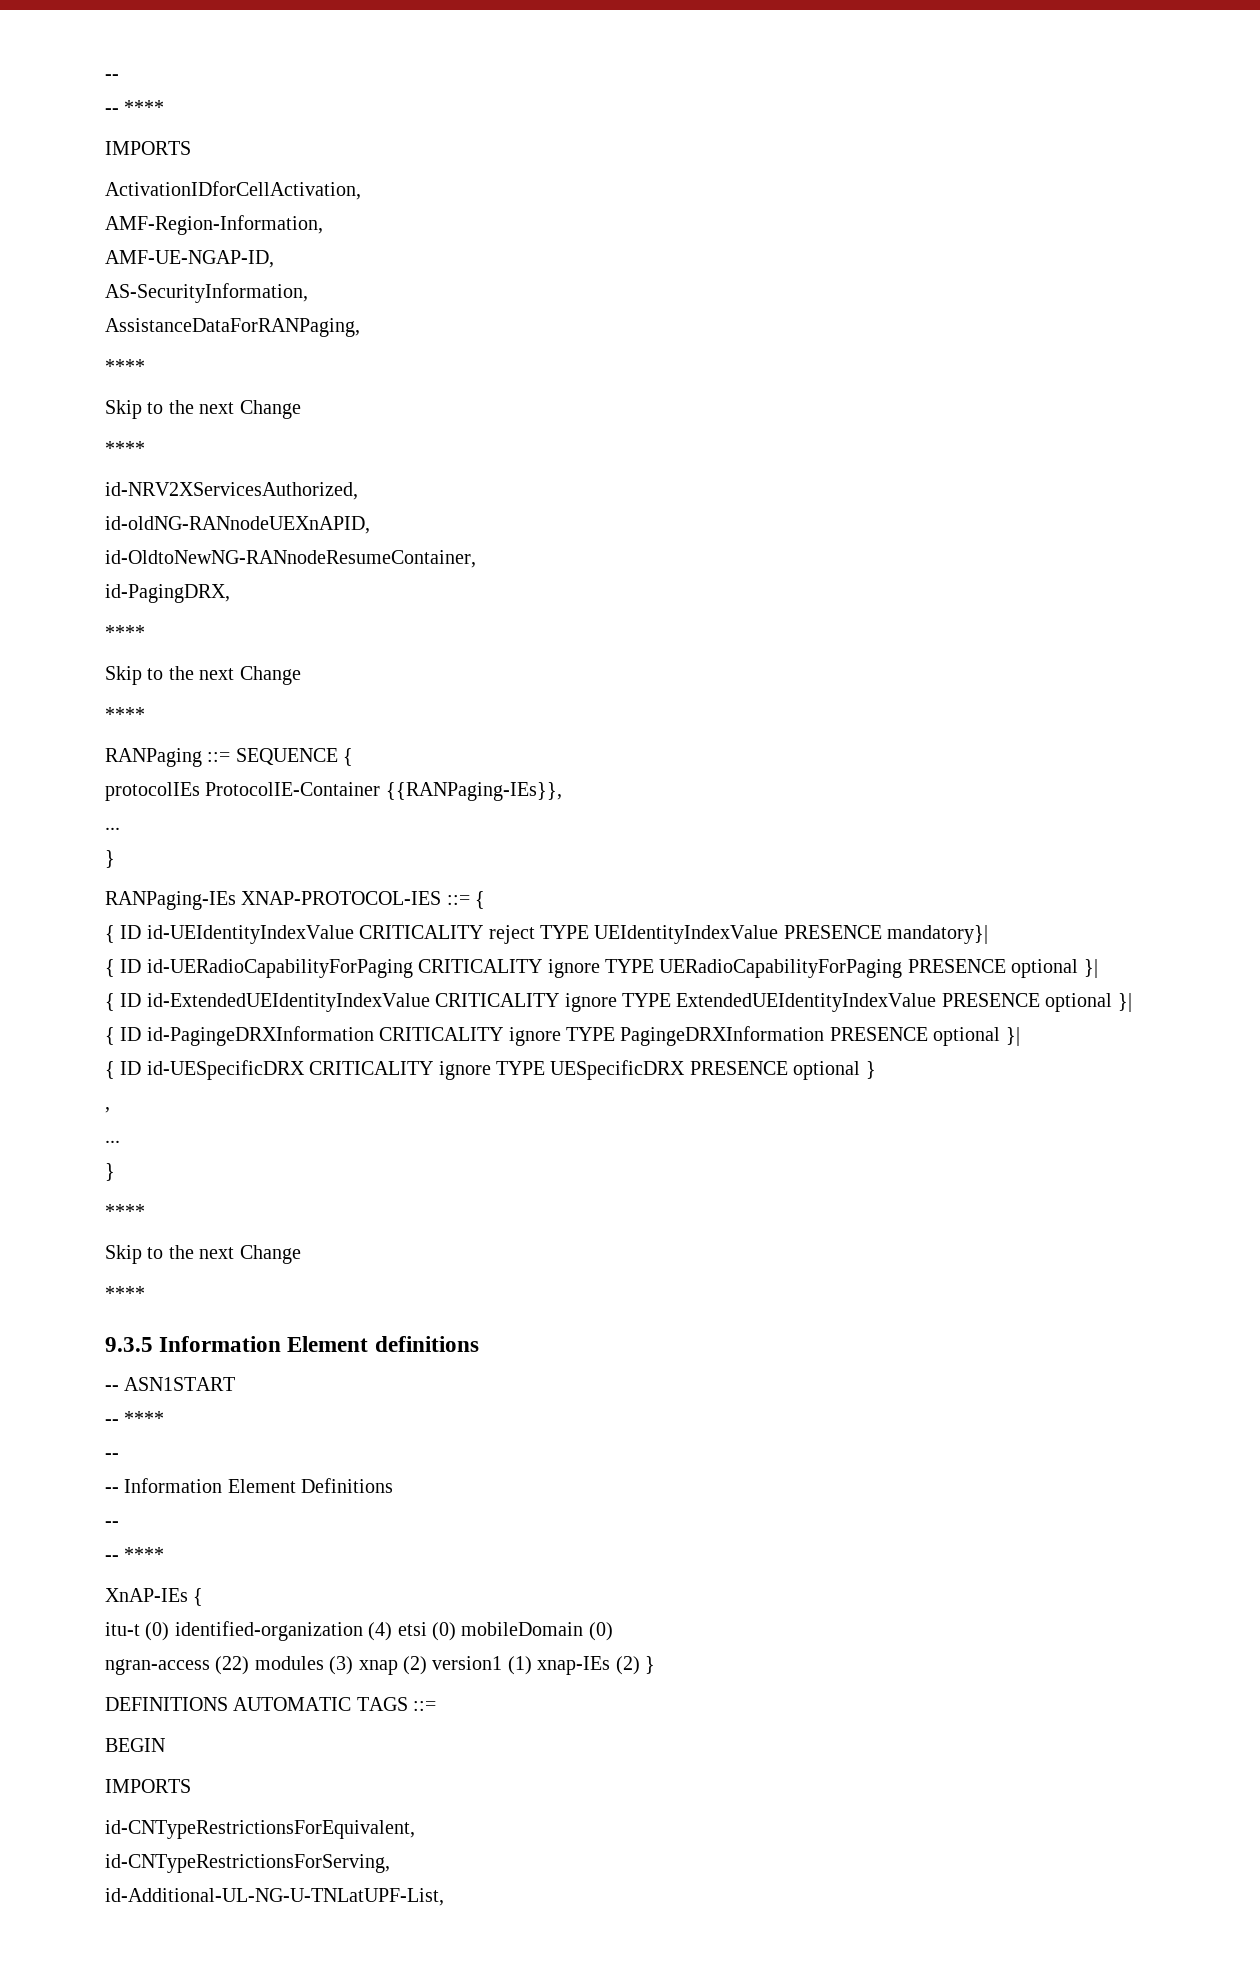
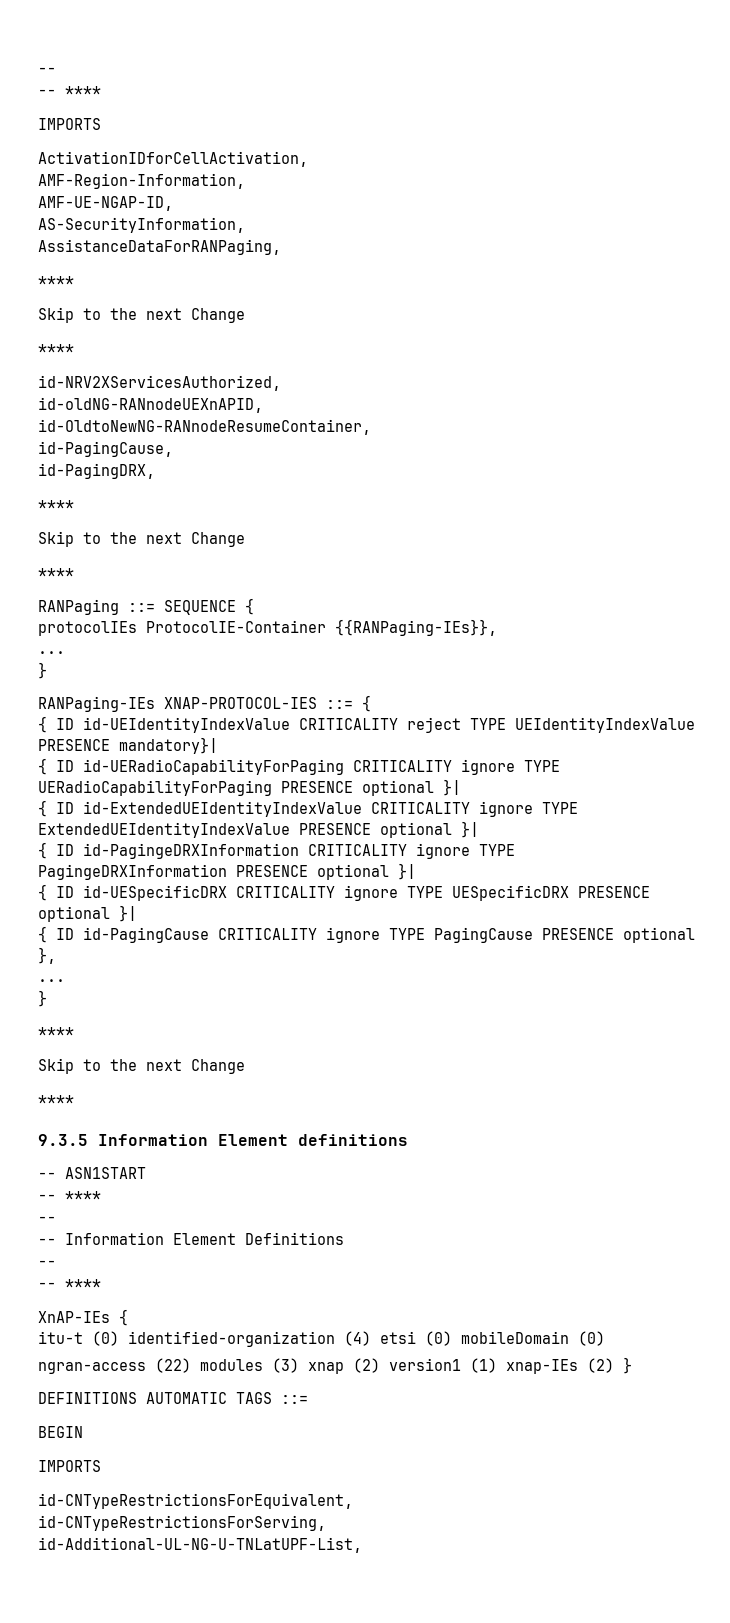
+ id-PagingCause,
- { ID id-UESpecificDRX CRITICALITY ignore TYPE UESpecificDRX PRESENCE optional }
- ,
+ { ID id-UESpecificDRX CRITICALITY ignore TYPE UESpecificDRX PRESENCE optional }|
+ { ID id-PagingCause CRITICALITY ignore TYPE PagingCause PRESENCE optional },

